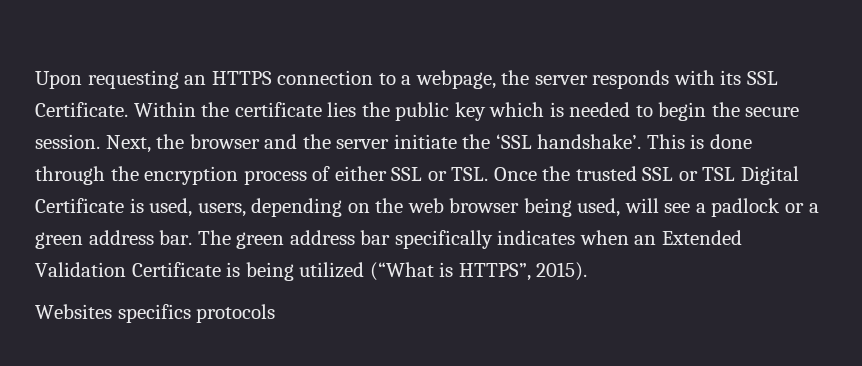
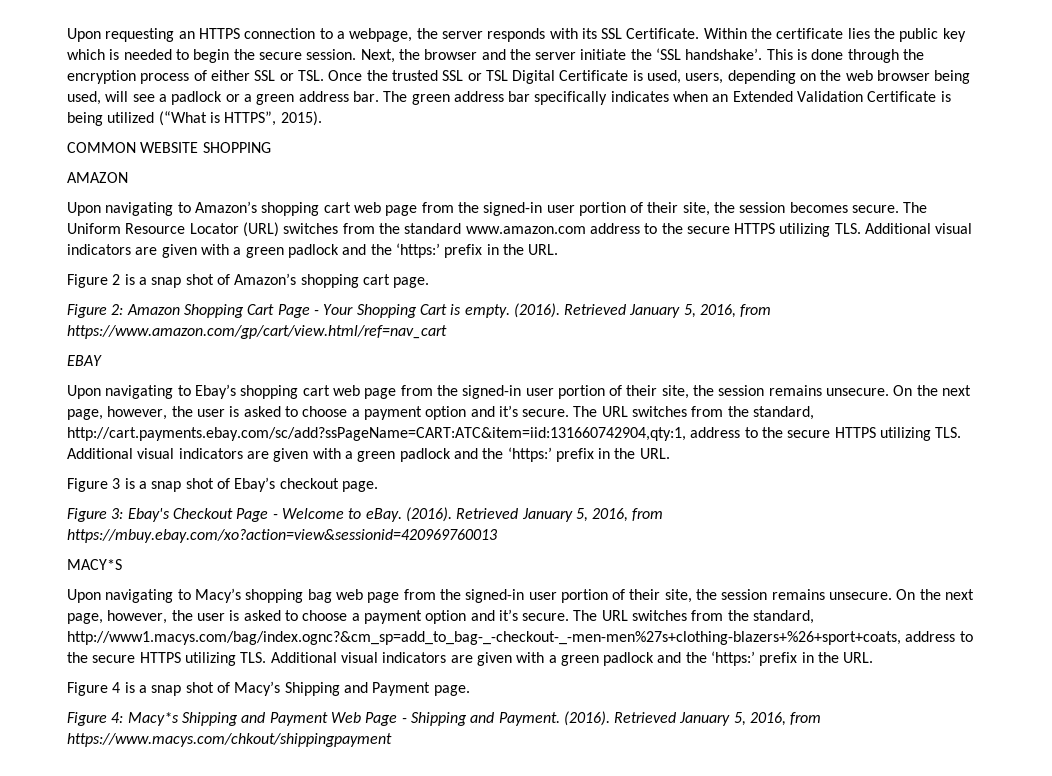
- Websites specifics protocols
+ COMMON WEBSITE SHOPPING
+ AMAZON
+ Upon navigating to Amazon’s shopping cart web page from the signed-in user portion of their site, the session becomes secure. The Uniform Resource Locator (URL) switches from the standard www.amazon.com address to the secure HTTPS utilizing TLS. Additional visual indicators are given with a green padlock and the ‘https:’ prefix in the URL.
+ Figure 2 is a snap shot of Amazon’s shopping cart page.
+ Figure 2: Amazon Shopping Cart Page - Your Shopping Cart is empty. (2016). Retrieved January 5, 2016, from https://www.amazon.com/gp/cart/view.html/ref=nav_cart
+ EBAY
+ Upon navigating to Ebay’s shopping cart web page from the signed-in user portion of their site, the session remains unsecure. On the next page, however, the user is asked to choose a payment option and it’s secure. The URL switches from the standard, http://cart.payments.ebay.com/sc/add?ssPageName=CART:ATC&item=iid:131660742904,qty:1, address to the secure HTTPS utilizing TLS. Additional visual indicators are given with a green padlock and the ‘https:’ prefix in the URL.
+ Figure 3 is a snap shot of Ebay’s checkout page.
+ Figure 3: Ebay's Checkout Page - Welcome to eBay. (2016). Retrieved January 5, 2016, from https://mbuy.ebay.com/xo?action=view&sessionid=420969760013
+ MACY*S
+ Upon navigating to Macy’s shopping bag web page from the signed-in user portion of their site, the session remains unsecure. On the next page, however, the user is asked to choose a payment option and it’s secure. The URL switches from the standard, http://www1.macys.com/bag/index.ognc?&cm_sp=add_to_bag-_-checkout-_-men-men%27s+clothing-blazers+%26+sport+coats, address to the secure HTTPS utilizing TLS. Additional visual indicators are given with a green padlock and the ‘https:’ prefix in the URL.
+ Figure 4 is a snap shot of Macy’s Shipping and Payment page.
+ Figure 4: Macy*s Shipping and Payment Web Page - Shipping and Payment. (2016). Retrieved January 5, 2016, from https://www.macys.com/chkout/shippingpayment

